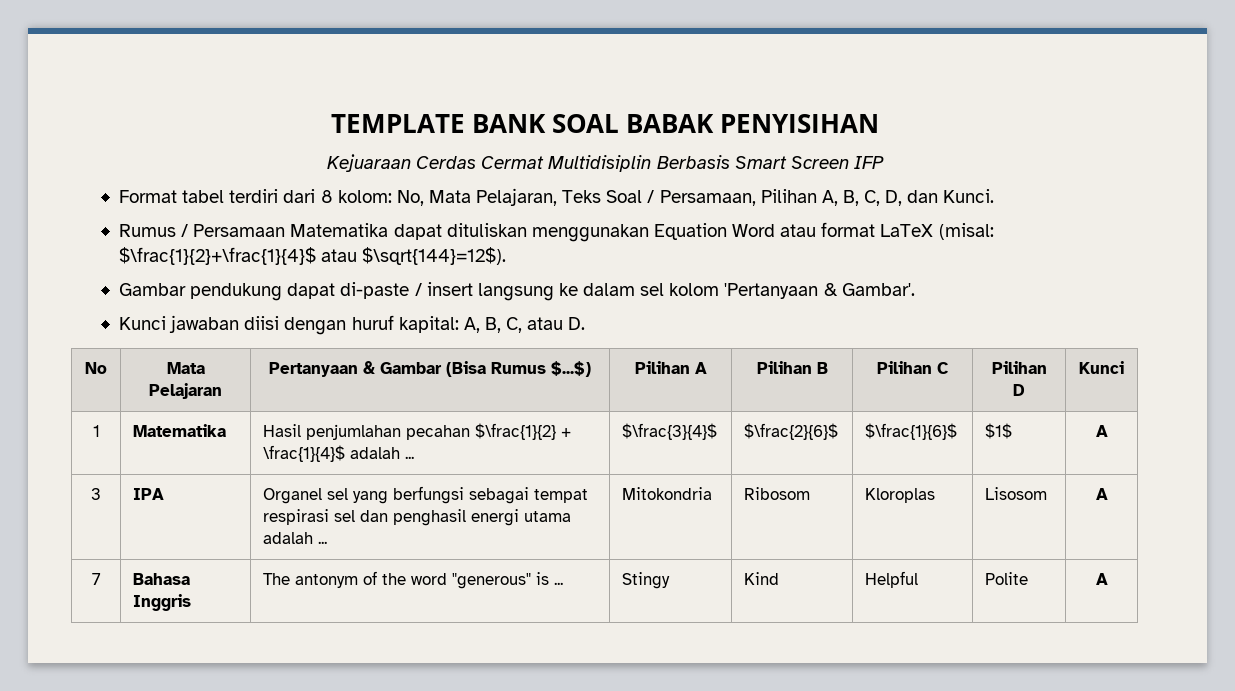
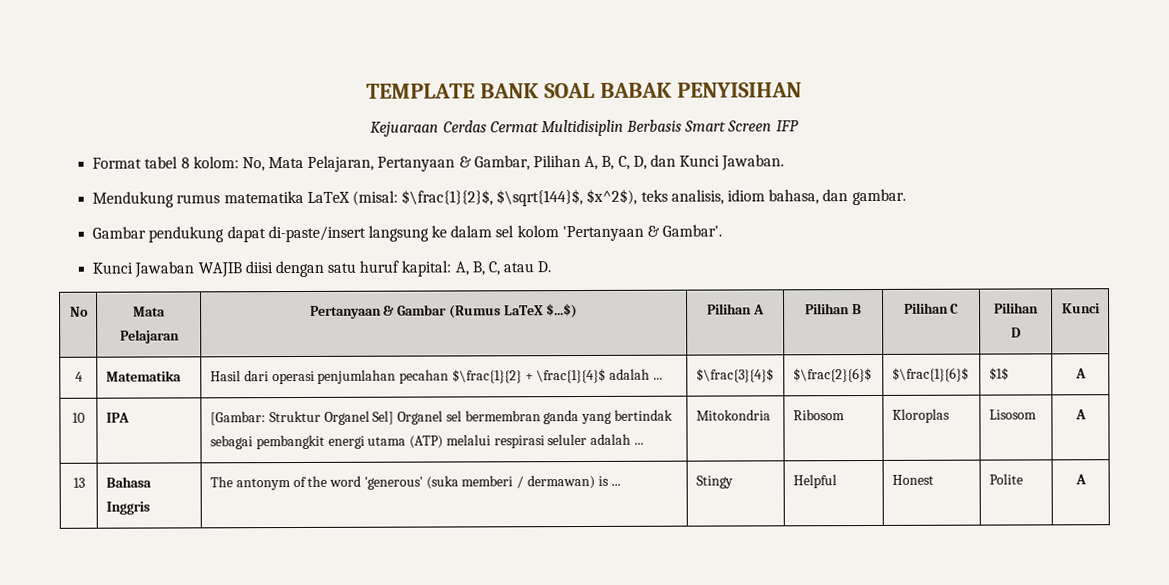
- Format tabel terdiri dari 8 kolom: No, Mata Pelajaran, Teks Soal / Persamaan, Pilihan A, B, C, D, dan Kunci.
- Rumus / Persamaan Matematika dapat dituliskan menggunakan Equation Word atau format LaTeX (misal: $\frac{1}{2}+\frac{1}{4}$ atau $\sqrt{144}=12$).
+ Format tabel 8 kolom: No, Mata Pelajaran, Pertanyaan & Gambar, Pilihan A, B, C, D, dan Kunci Jawaban.
+ Mendukung rumus matematika LaTeX (misal: $\frac{1}{2}$, $\sqrt{144}$, $x^2$), teks analisis, idiom bahasa, dan gambar.
- Gambar pendukung dapat di-paste / insert langsung ke dalam sel kolom 'Pertanyaan & Gambar'.
+ Gambar pendukung dapat di-paste/insert langsung ke dalam sel kolom 'Pertanyaan & Gambar'.
- Kunci jawaban diisi dengan huruf kapital: A, B, C, atau D.
+ Kunci Jawaban WAJIB diisi dengan satu huruf kapital: A, B, C, atau D.
- No | Mata Pelajaran | Pertanyaan & Gambar (Bisa Rumus $...$) | Pilihan A | Pilihan B | Pilihan C | Pilihan D | Kunci
+ No | Mata Pelajaran | Pertanyaan & Gambar (Rumus LaTeX $...$) | Pilihan A | Pilihan B | Pilihan C | Pilihan D | Kunci
- 1 | Matematika | Hasil penjumlahan pecahan $\frac{1}{2} + \frac{1}{4}$ adalah ... | $\frac{3}{4}$ | $\frac{2}{6}$ | $\frac{1}{6}$ | $1$ | A
+ 4 | Matematika | Hasil dari operasi penjumlahan pecahan $\frac{1}{2} + \frac{1}{4}$ adalah ... | $\frac{3}{4}$ | $\frac{2}{6}$ | $\frac{1}{6}$ | $1$ | A
- 3 | IPA | Organel sel yang berfungsi sebagai tempat respirasi sel dan penghasil energi utama adalah ... | Mitokondria | Ribosom | Kloroplas | Lisosom | A
+ 10 | IPA | [Gambar: Struktur Organel Sel] Organel sel bermembran ganda yang bertindak sebagai pembangkit energi utama (ATP) melalui respirasi seluler adalah ... | Mitokondria | Ribosom | Kloroplas | Lisosom | A
- 7 | Bahasa Inggris | The antonym of the word "generous" is ... | Stingy | Kind | Helpful | Polite | A
+ 13 | Bahasa Inggris | The antonym of the word 'generous' (suka memberi / dermawan) is ... | Stingy | Helpful | Honest | Polite | A

